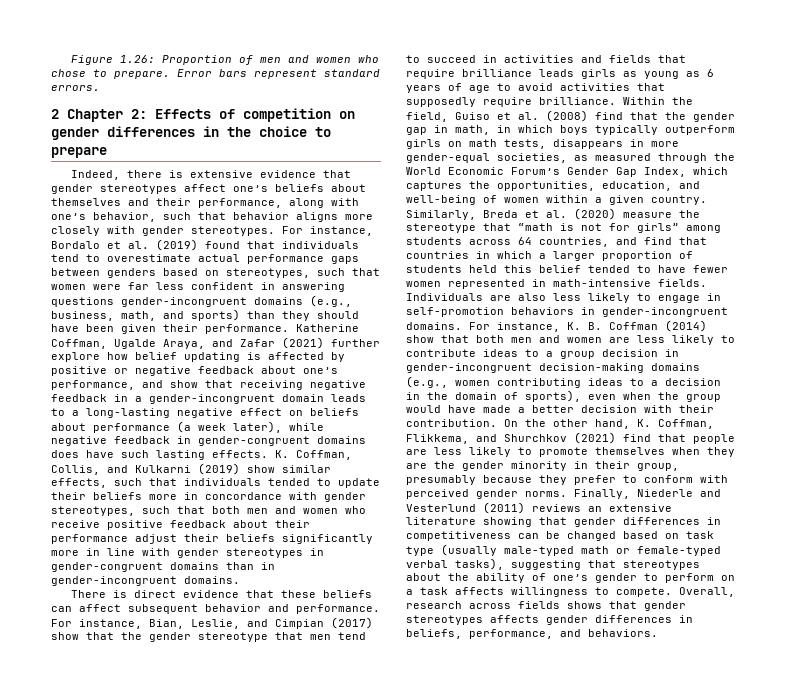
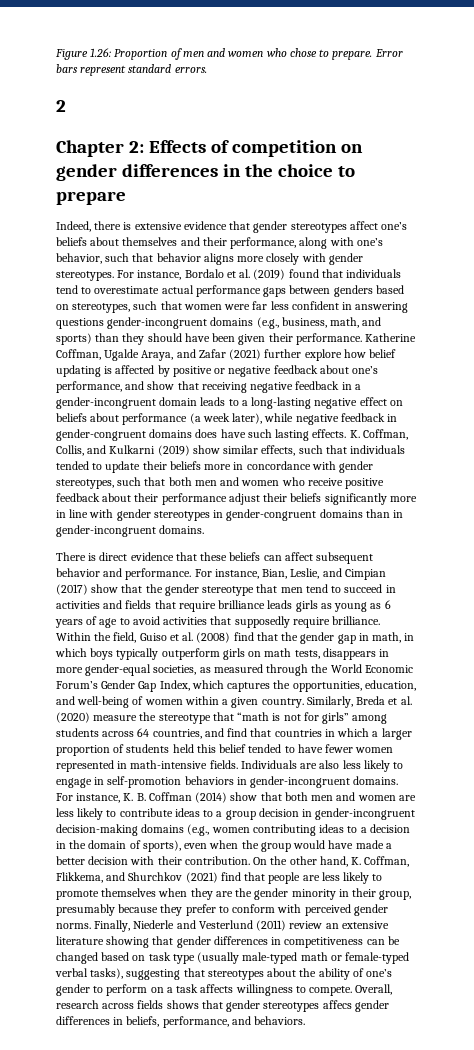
- 2 Chapter 2: Effects of competition on gender differences in the choice to prepare
+ 2
+ Chapter 2: Effects of competition on gender differences in the choice to prepare
- Finally, Niederle and Vesterlund (2011) reviews an extensive literature showing that gender differences in competitiveness can be changed based on task type (usually male-typed math or female-typed verbal tasks), suggesting that stereotypes about the ability of one’s gender to perform on a task affects willingness to compete.
+ Finally, Niederle and Vesterlund (2011) review an extensive literature showing that gender differences in competitiveness can be changed based on task type (usually male-typed math or female-typed verbal tasks), suggesting that stereotypes about the ability of one’s gender to perform on a task affects willingness to compete.
- Overall, research across fields shows that gender stereotypes affects gender differences in beliefs, performance, and behaviors.
+ Overall, research across fields shows that gender stereotypes affecs gender differences in beliefs, performance, and behaviors.

